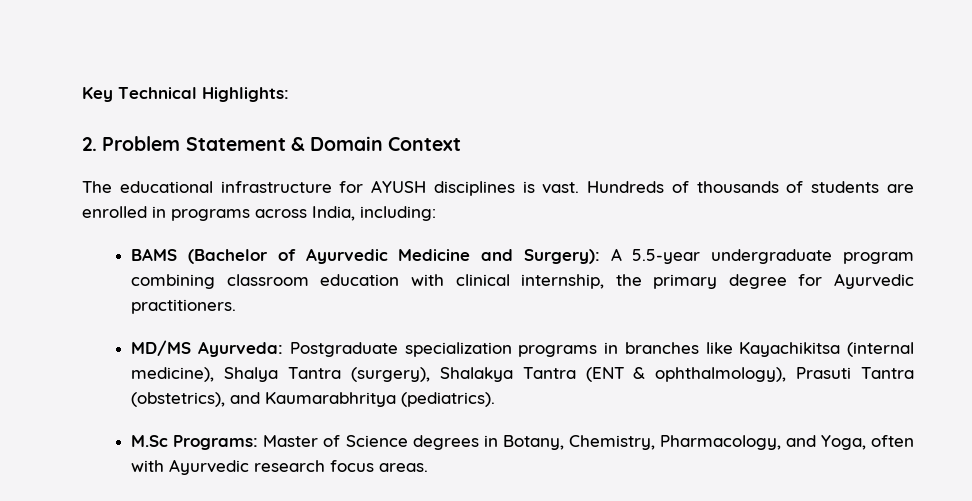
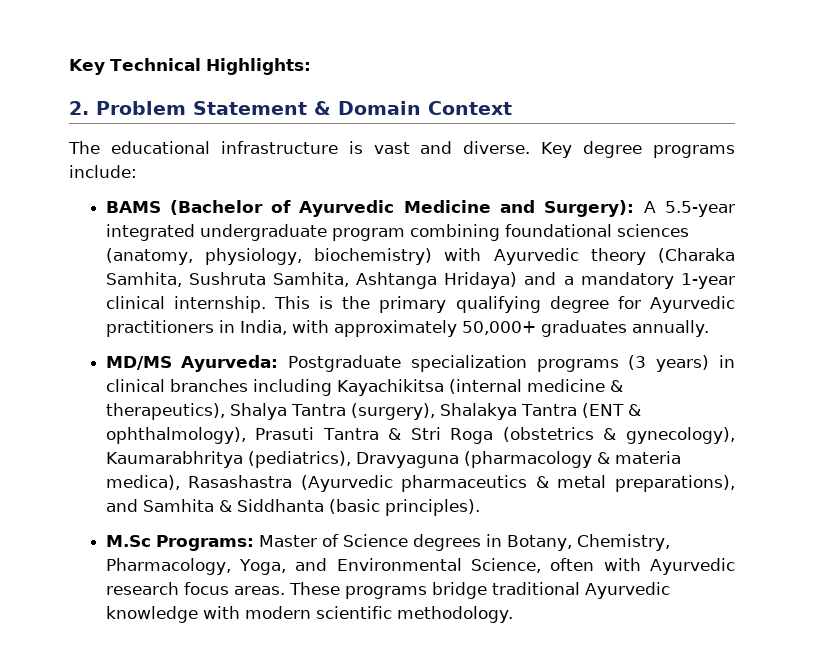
- The educational infrastructure for AYUSH disciplines is vast. Hundreds of thousands of students are enrolled in programs across India, including:
+ The educational infrastructure is vast and diverse. Key degree programs include:
- BAMS (Bachelor of Ayurvedic Medicine and Surgery): A 5.5-year undergraduate program combining classroom education with clinical internship, the primary degree for Ayurvedic practitioners.
+ BAMS (Bachelor of Ayurvedic Medicine and Surgery): A 5.5-year integrated undergraduate program combining foundational sciences (anatomy, physiology, biochemistry) with Ayurvedic theory (Charaka Samhita, Sushruta Samhita, Ashtanga Hridaya) and a mandatory 1-year clinical internship. This is the primary qualifying degree for Ayurvedic practitioners in India, with approximately 50,000+ graduates annually.
- MD/MS Ayurveda: Postgraduate specialization programs in branches like Kayachikitsa (internal medicine), Shalya Tantra (surgery), Shalakya Tantra (ENT & ophthalmology), Prasuti Tantra (obstetrics), and Kaumarabhritya (pediatrics).
+ MD/MS Ayurveda: Postgraduate specialization programs (3 years) in clinical branches including Kayachikitsa (internal medicine & therapeutics), Shalya Tantra (surgery), Shalakya Tantra (ENT & ophthalmology), Prasuti Tantra & Stri Roga (obstetrics & gynecology), Kaumarabhritya (pediatrics), Dravyaguna (pharmacology & materia medica), Rasashastra (Ayurvedic pharmaceutics & metal preparations), and Samhita & Siddhanta (basic principles).
- M.Sc Programs: Master of Science degrees in Botany, Chemistry, Pharmacology, and Yoga, often with Ayurvedic research focus areas.
+ M.Sc Programs: Master of Science degrees in Botany, Chemistry, Pharmacology, Yoga, and Environmental Science, often with Ayurvedic research focus areas.
+ These programs bridge traditional Ayurvedic knowledge with modern scientific methodology.

